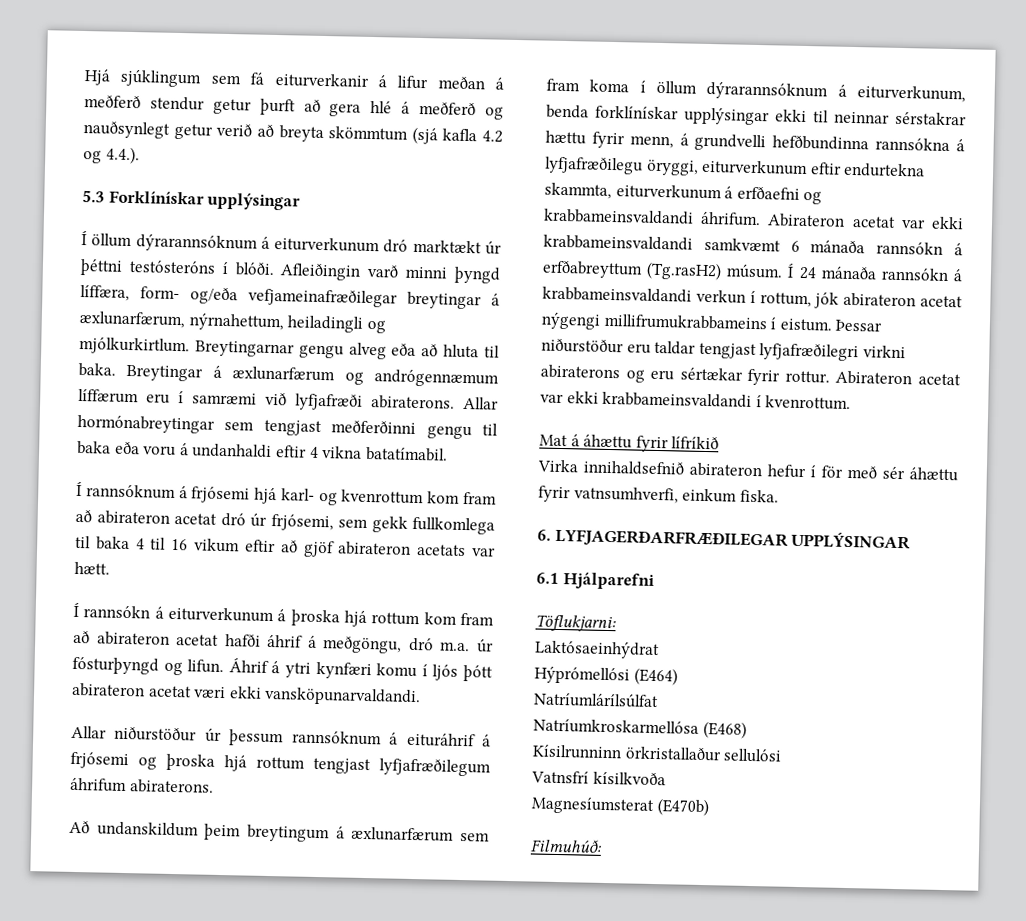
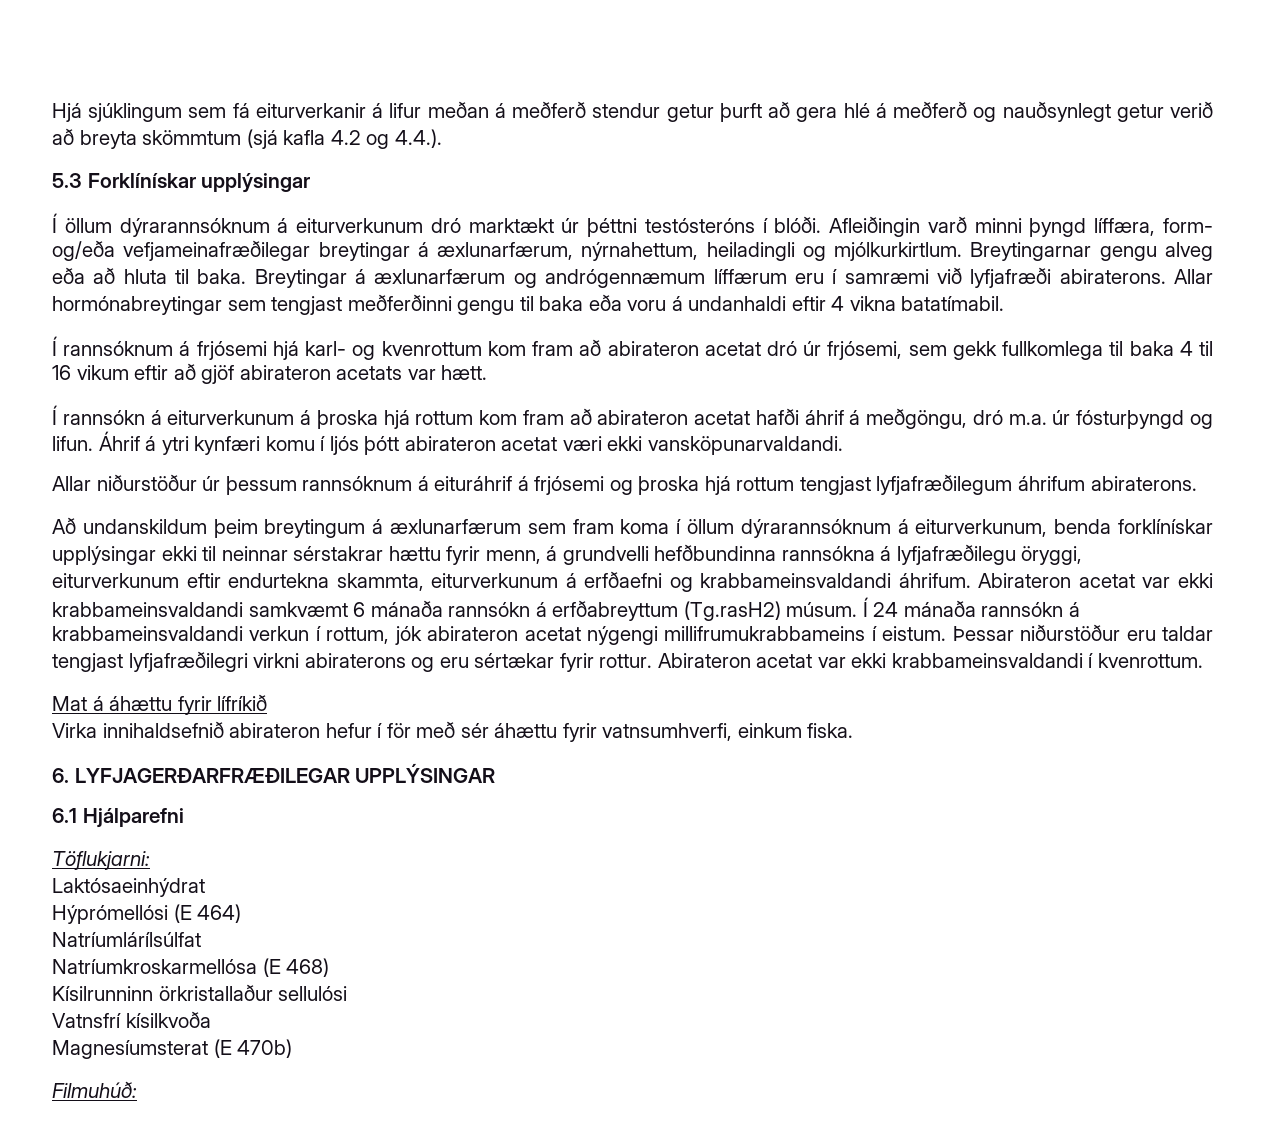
- Hýprómellósi (E464)
+ Hýprómellósi (E 464)
- Natríumkroskarmellósa (E468)
+ Natríumkroskarmellósa (E 468)
- Magnesíumsterat (E470b)
+ Magnesíumsterat (E 470b)

